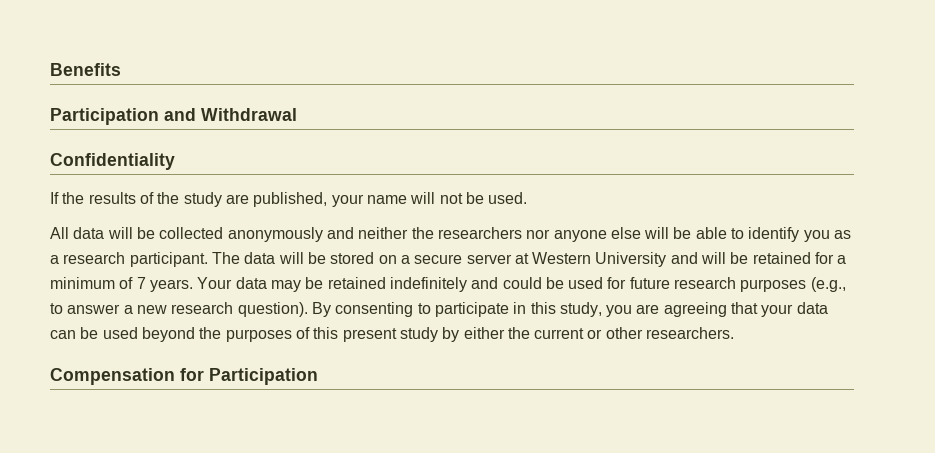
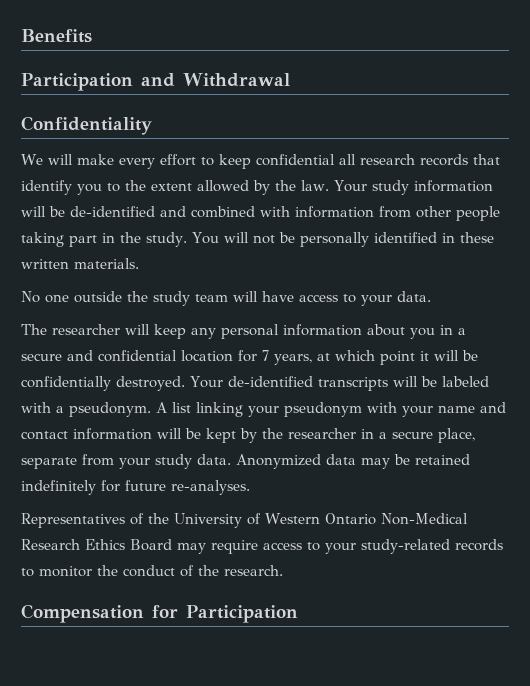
- If the results of the study are published, your name will not be used.
- All data will be collected anonymously and neither the researchers nor anyone else will be able to identify you as a research participant. The data will be stored on a secure server at Western University and will be retained for a minimum of 7 years. Your data may be retained indefinitely and could be used for future research purposes (e.g., to answer a new research question). By consenting to participate in this study, you are agreeing that your data can be used beyond the purposes of this present study by either the current or other researchers.
+ We will make every effort to keep confidential all research records that identify you to the extent allowed by the law. Your study information will be de-identified and combined with information from other people taking part in the study. You will not be personally identified in these written materials.
+ No one outside the study team will have access to your data.
+ The researcher will keep any personal information about you in a secure and confidential location for 7 years, at which point it will be confidentially destroyed. Your de-identified transcripts will be labeled with a pseudonym. A list linking your pseudonym with your name and contact information will be kept by the researcher in a secure place, separate from your study data. Anonymized data may be retained indefinitely for future re-analyses.
+ Representatives of the University of Western Ontario Non-Medical Research Ethics Board may require access to your study-related records to monitor the conduct of the research.

